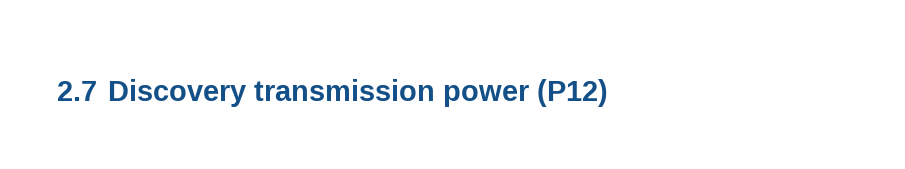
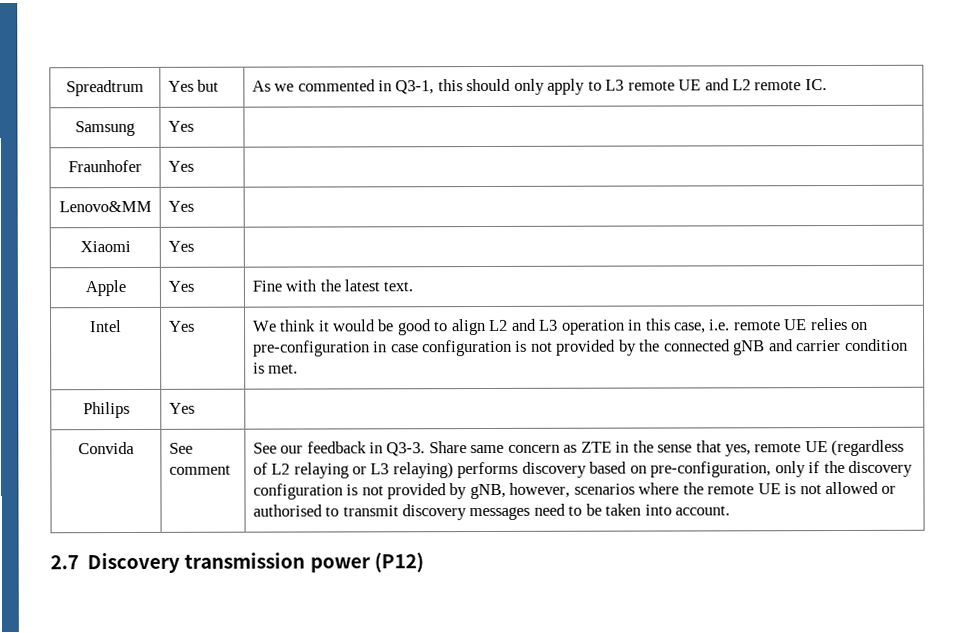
+ Spreadtrum | Yes but | As we commented in Q3-1, this should only apply to L3 remote UE and L2 remote IC.
+ Samsung | Yes |
+ Fraunhofer | Yes |
+ Lenovo&MM | Yes |
+ Xiaomi | Yes |
+ Apple | Yes | Fine with the latest text.
+ Intel | Yes | We think it would be good to align L2 and L3 operation in this case, i.e. remote UE relies on pre-configuration in case configuration is not provided by the connected gNB and carrier condition is met.
+ Philips | Yes |
+ Convida | See comment | See our feedback in Q3-3. Share same concern as ZTE in the sense that yes, remote UE (regardless of L2 relaying or L3 relaying) performs discovery based on pre-configuration, only if the discovery configuration is not provided by gNB, however, scenarios where the remote UE is not allowed or authorised to transmit discovery messages need to be taken into account.

